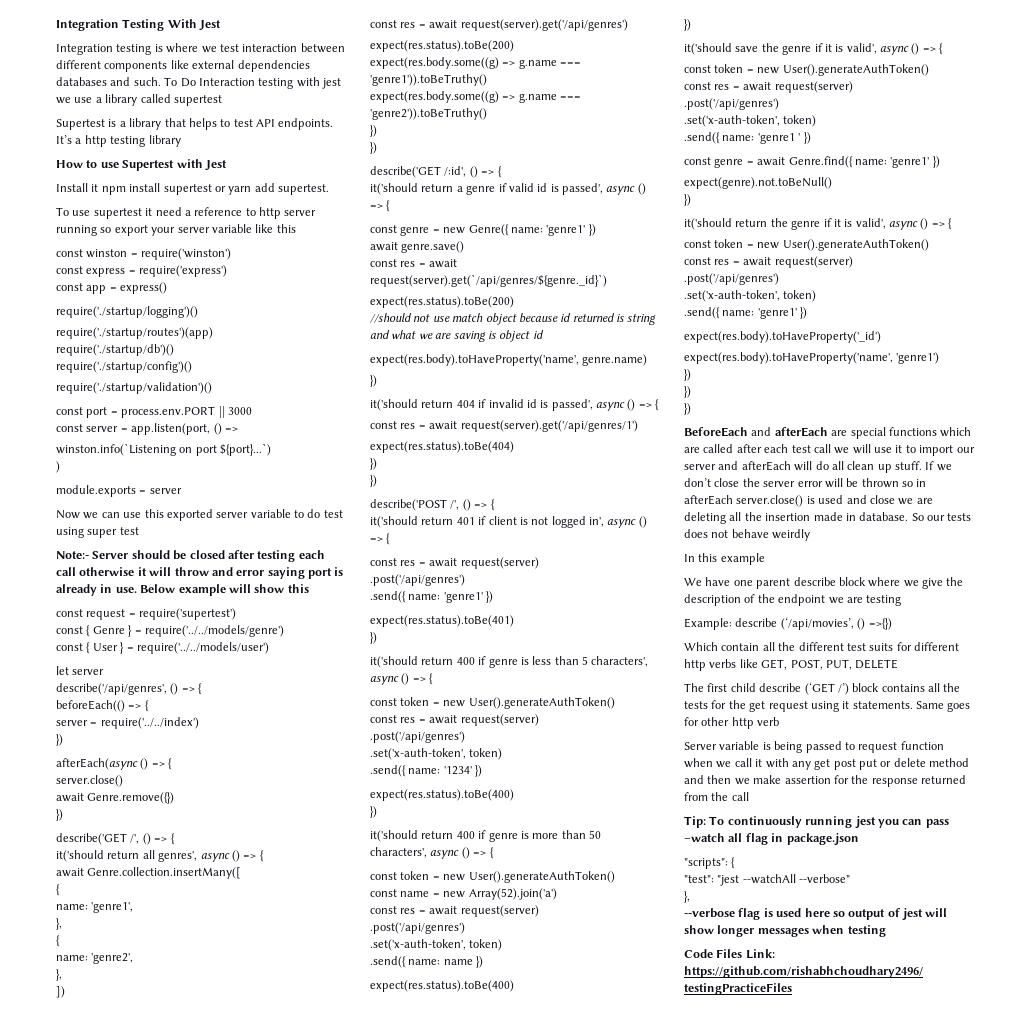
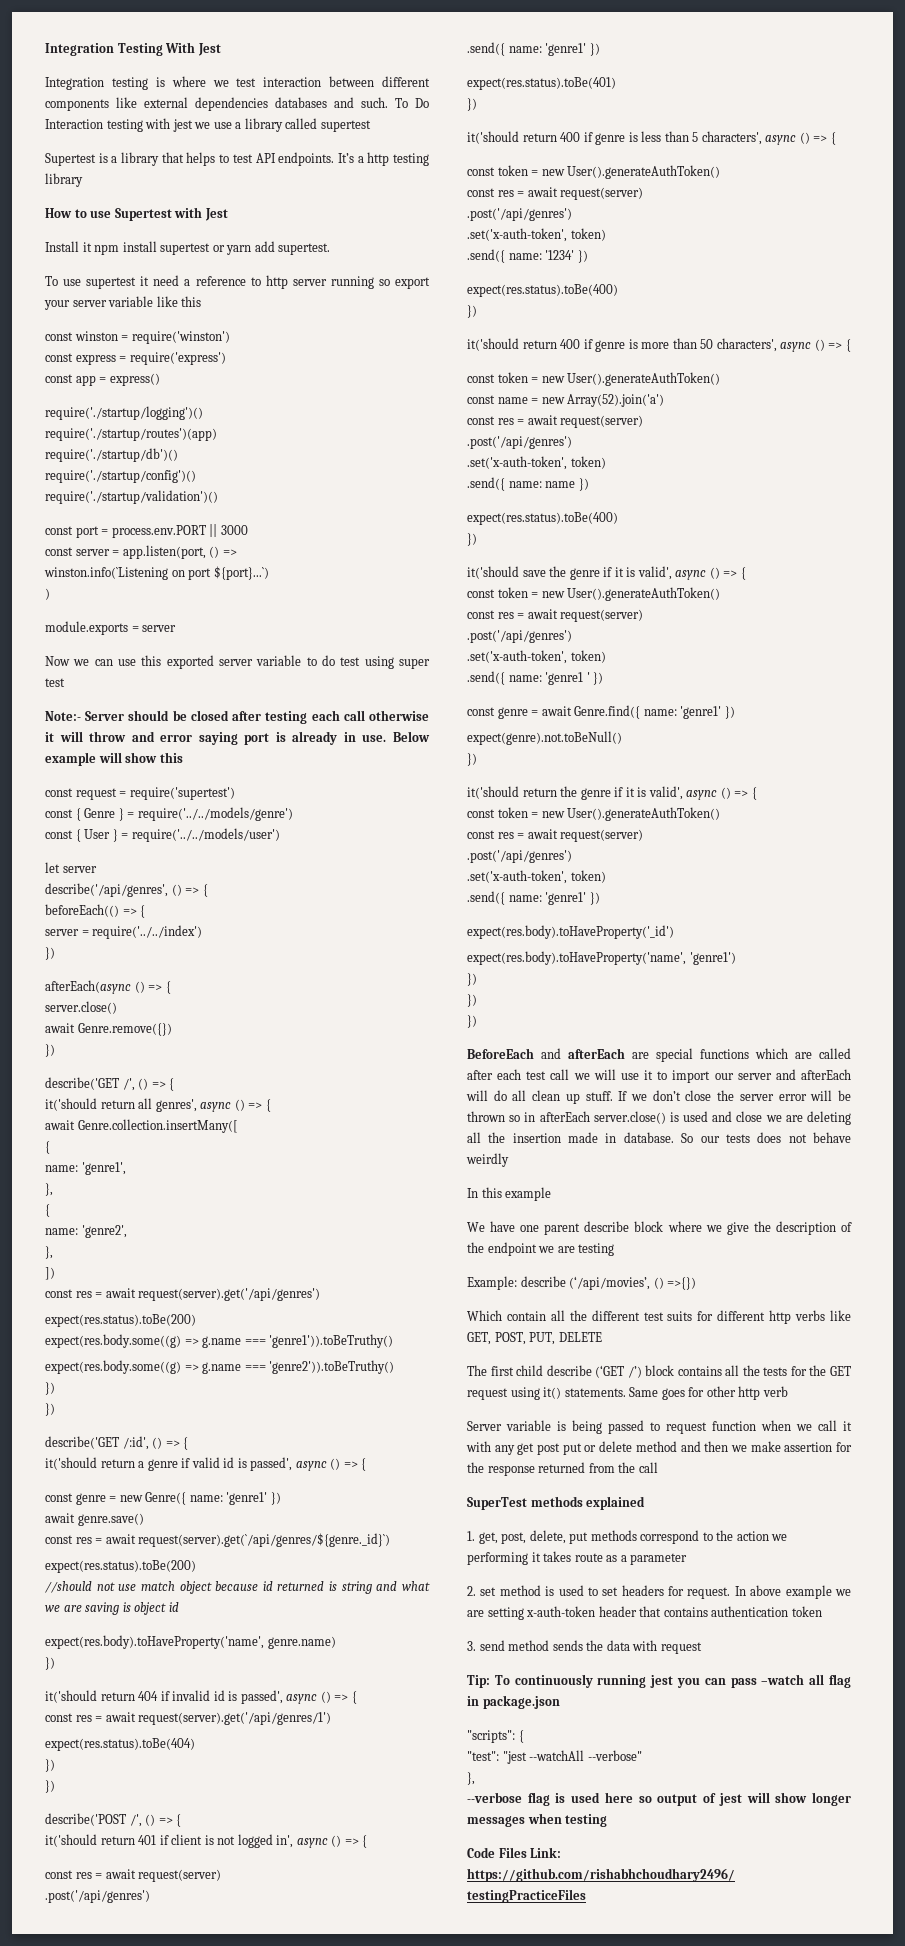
- The first child describe (‘GET /’) block contains all the tests for the get request using it statements.
+ The first child describe (‘GET /’) block contains all the tests for the GET request using it() statements.
+ SuperTest methods explained
+ 1. get, post, delete, put methods correspond to the action we performing it takes route as a parameter
+ 2. set method is used to set headers for request. In above example we are setting x-auth-token header that contains authentication token
+ 3. send method sends the data with request

